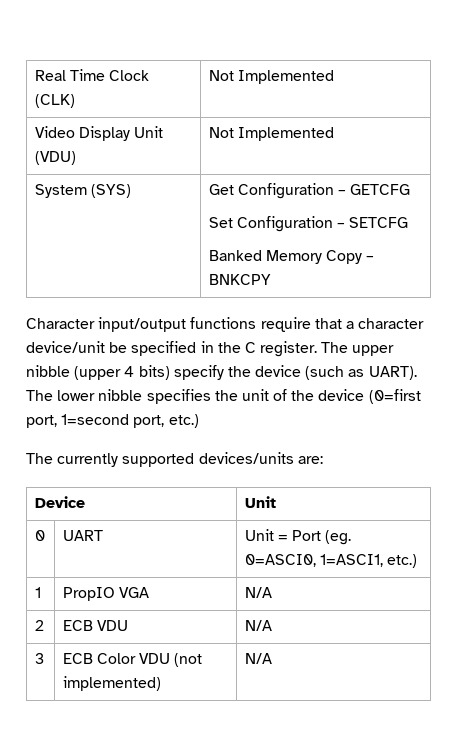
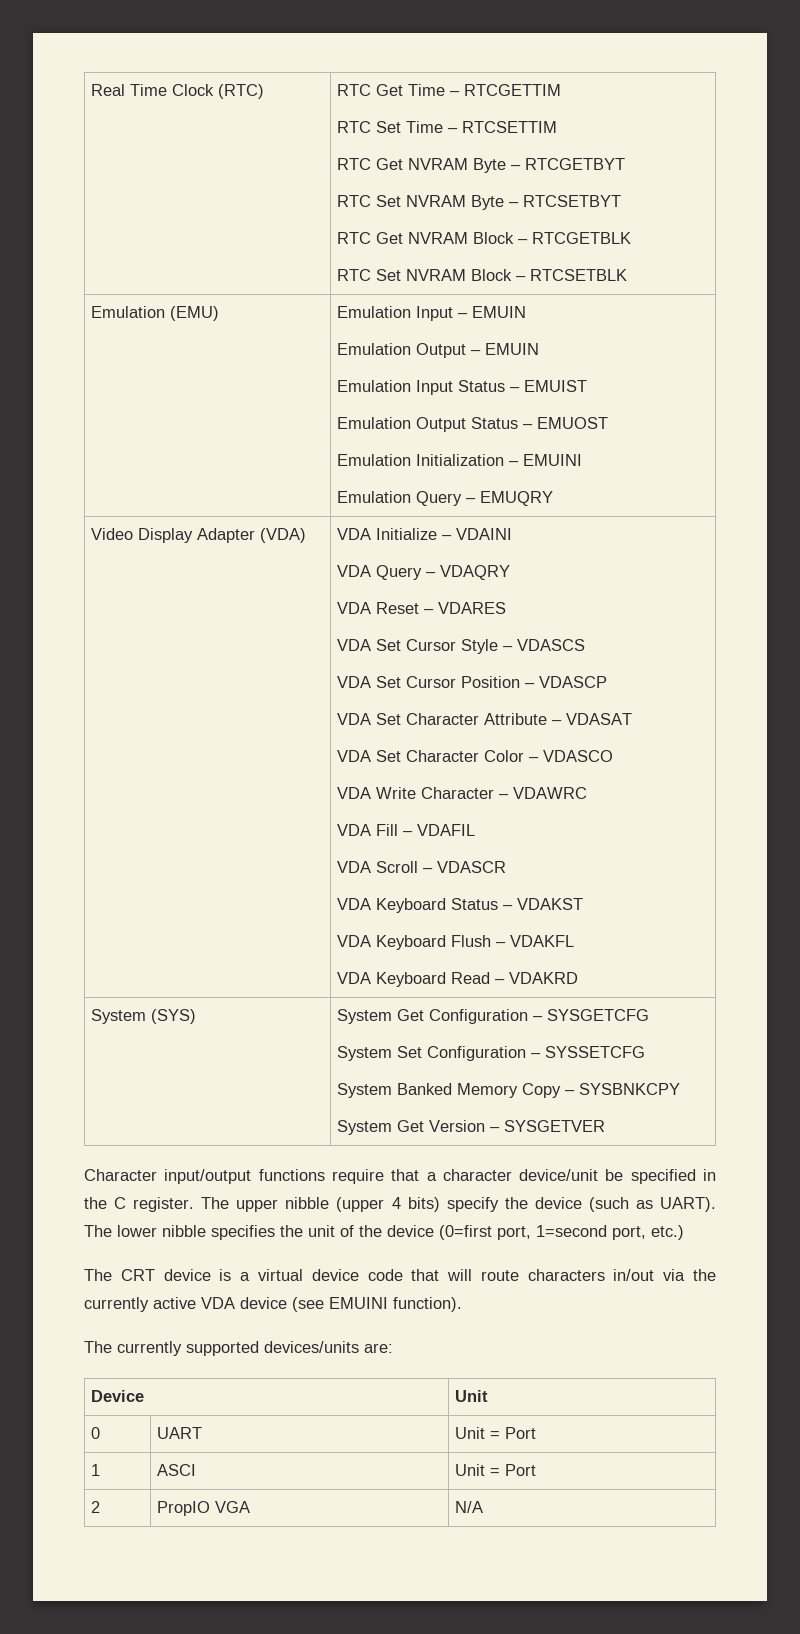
- Real Time Clock (CLK) | Not Implemented
- Video Display Unit (VDU) | Not Implemented
+ Real Time Clock (RTC) | RTC Get Time – RTCGETTIM
+ RTC Set Time – RTCSETTIM
+ RTC Get NVRAM Byte – RTCGETBYT
+ RTC Set NVRAM Byte – RTCSETBYT
+ RTC Get NVRAM Block – RTCGETBLK
+ RTC Set NVRAM Block – RTCSETBLK
+ Emulation (EMU) | Emulation Input – EMUIN
+ Emulation Output – EMUIN
+ Emulation Input Status – EMUIST
+ Emulation Output Status – EMUOST
+ Emulation Initialization – EMUINI
+ Emulation Query – EMUQRY
+ Video Display Adapter (VDA) | VDA Initialize – VDAINI
+ VDA Query – VDAQRY
+ VDA Reset – VDARES
+ VDA Set Cursor Style – VDASCS
+ VDA Set Cursor Position – VDASCP
+ VDA Set Character Attribute – VDASAT
+ VDA Set Character Color – VDASCO
+ VDA Write Character – VDAWRC
+ VDA Fill – VDAFIL
+ VDA Scroll – VDASCR
+ VDA Keyboard Status – VDAKST
+ VDA Keyboard Flush – VDAKFL
+ VDA Keyboard Read – VDAKRD
- System (SYS) | Get Configuration – GETCFG
- Set Configuration – SETCFG
- Banked Memory Copy – BNKCPY
+ System (SYS) | System Get Configuration – SYSGETCFG
+ System Set Configuration – SYSSETCFG
+ System Banked Memory Copy – SYSBNKCPY
+ System Get Version – SYSGETVER
+ The CRT device is a virtual device code that will route characters in/out via the currently active VDA device (see EMUINI function).
- 0 | UART | Unit = Port (eg. 0=ASCI0, 1=ASCI1, etc.)
- 1 | PropIO VGA | N/A
- 2 | ECB VDU | N/A
- 3 | ECB Color VDU (not implemented) | N/A
+ 0 | UART | Unit = Port
+ 1 | ASCI | Unit = Port
+ 2 | PropIO VGA | N/A

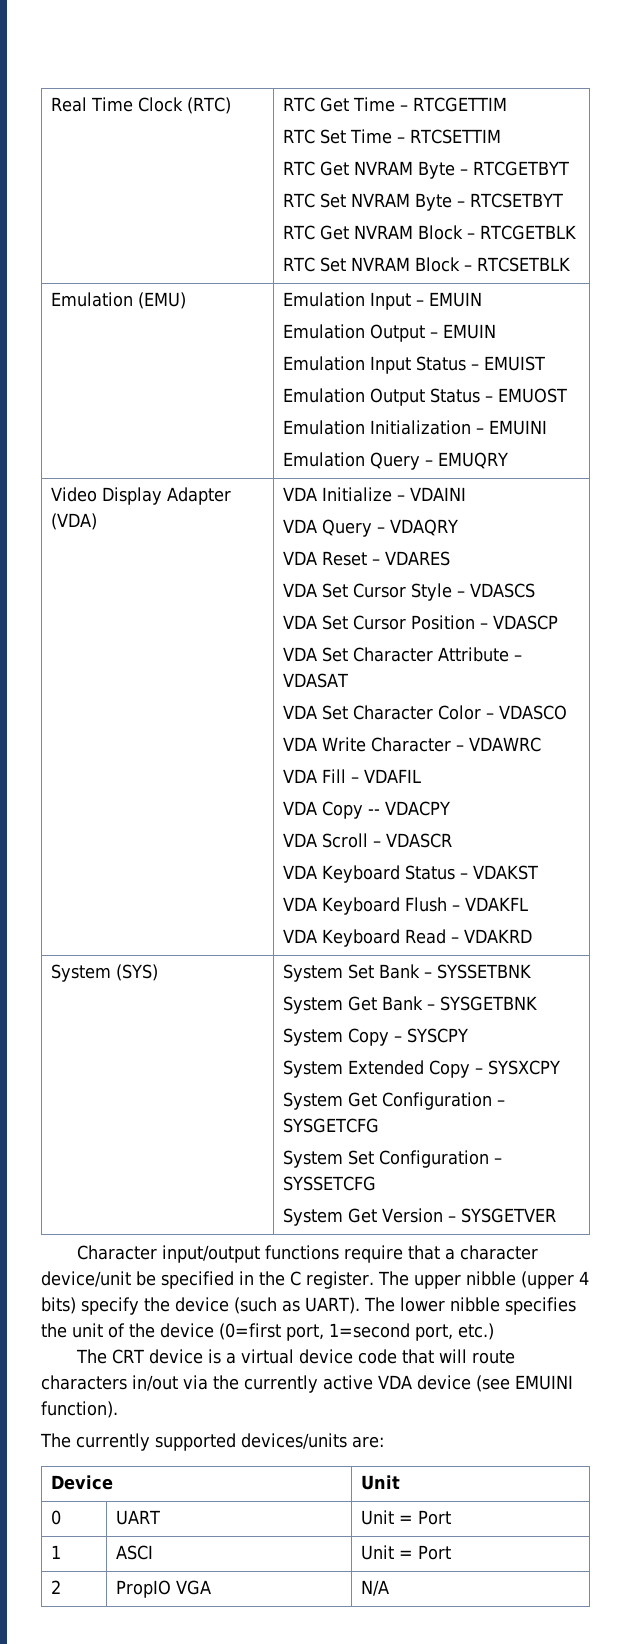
+ VDA Copy -- VDACPY
- System (SYS) | System Get Configuration – SYSGETCFG
+ System (SYS) | System Set Bank – SYSSETBNK
+ System Get Bank – SYSGETBNK
+ System Copy – SYSCPY
+ System Extended Copy – SYSXCPY
+ System Get Configuration – SYSGETCFG
  System Set Configuration – SYSSETCFG
- System Banked Memory Copy – SYSBNKCPY

